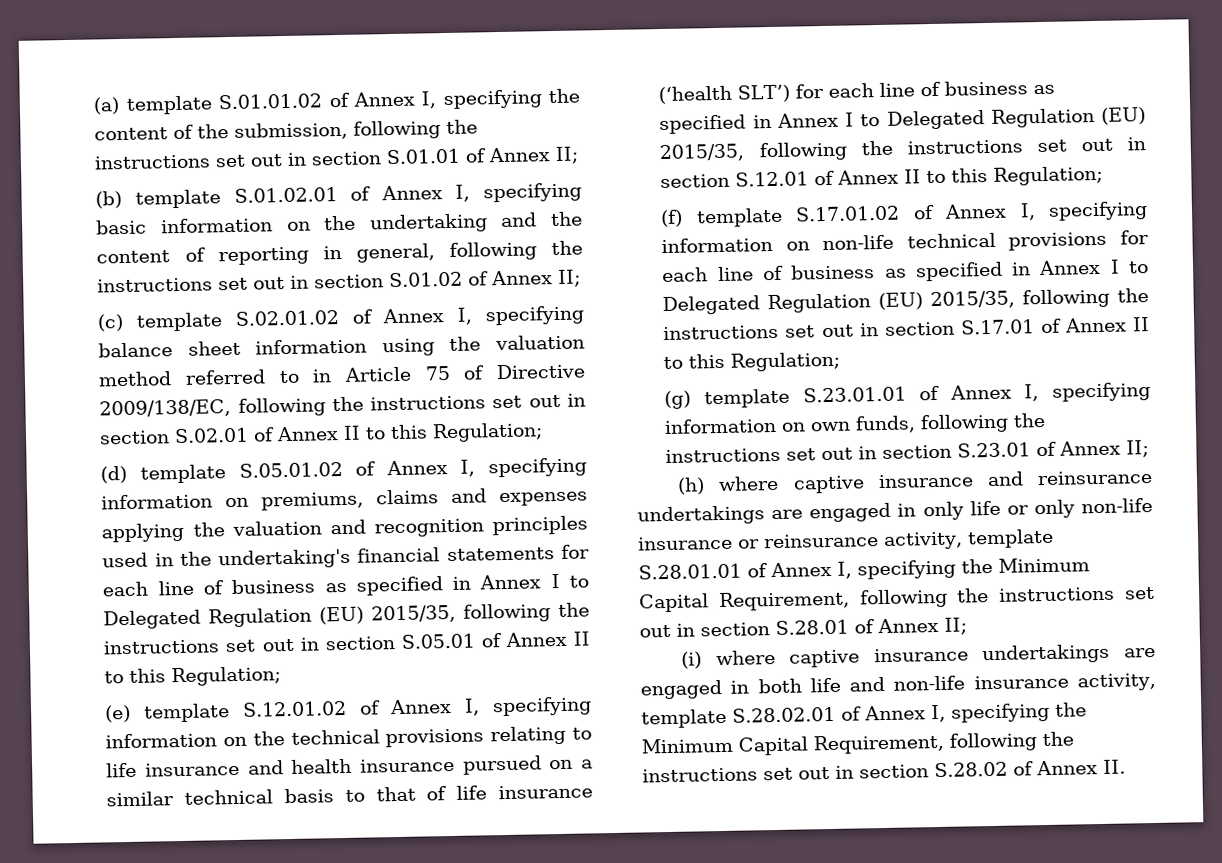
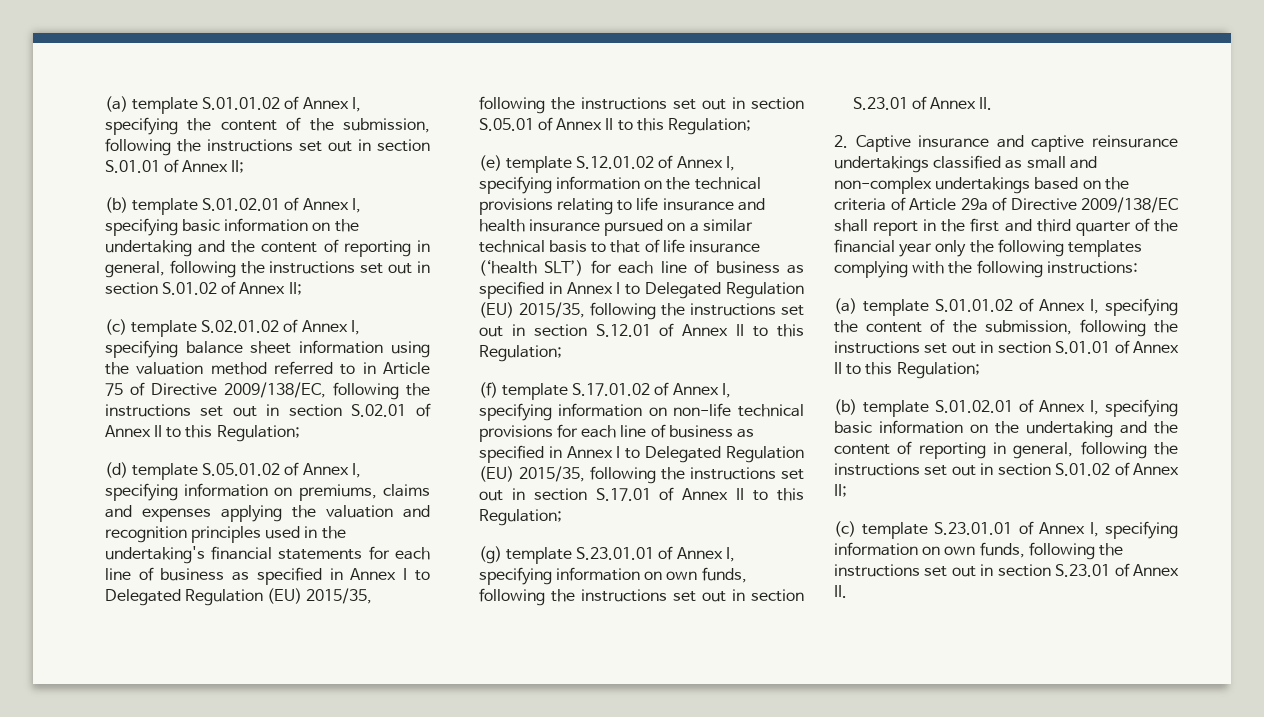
- (g) template S.23.01.01 of Annex I, specifying information on own funds, following the instructions set out in section S.23.01 of Annex II;
- (h) where captive insurance and reinsurance undertakings are engaged in only life or only non-life insurance or reinsurance activity, template S.28.01.01 of Annex I, specifying the Minimum Capital Requirement, following the instructions set out in section S.28.01 of Annex II;
- (i) where captive insurance undertakings are engaged in both life and non-life insurance activity, template S.28.02.01 of Annex I, specifying the Minimum Capital Requirement, following the instructions set out in section S.28.02 of Annex II.
+ (g) template S.23.01.01 of Annex I, specifying information on own funds, following the instructions set out in section S.23.01 of Annex II.
+ 2. Captive insurance and captive reinsurance undertakings classified as small and non-complex undertakings based on the criteria of Article 29a of Directive 2009/138/EC shall report in the first and third quarter of the financial year only the following templates complying with the following instructions:
+ (a) template S.01.01.02 of Annex I, specifying the content of the submission, following the instructions set out in section S.01.01 of Annex II to this Regulation;
+ (b) template S.01.02.01 of Annex I, specifying basic information on the undertaking and the content of reporting in general, following the instructions set out in section S.01.02 of Annex II;
+ (c) template S.23.01.01 of Annex I, specifying information on own funds, following the instructions set out in section S.23.01 of Annex II.

